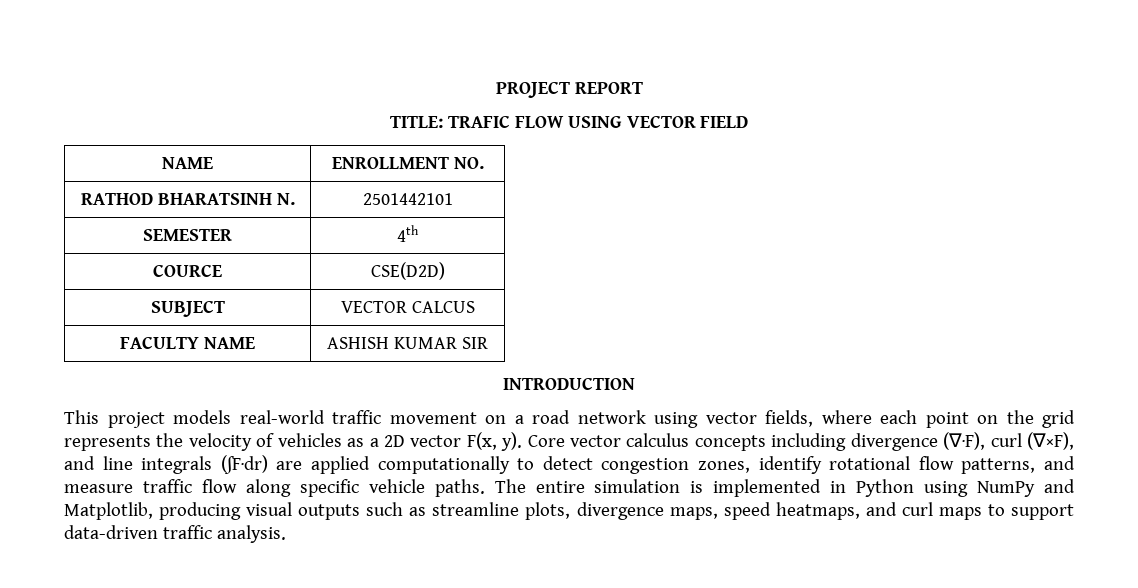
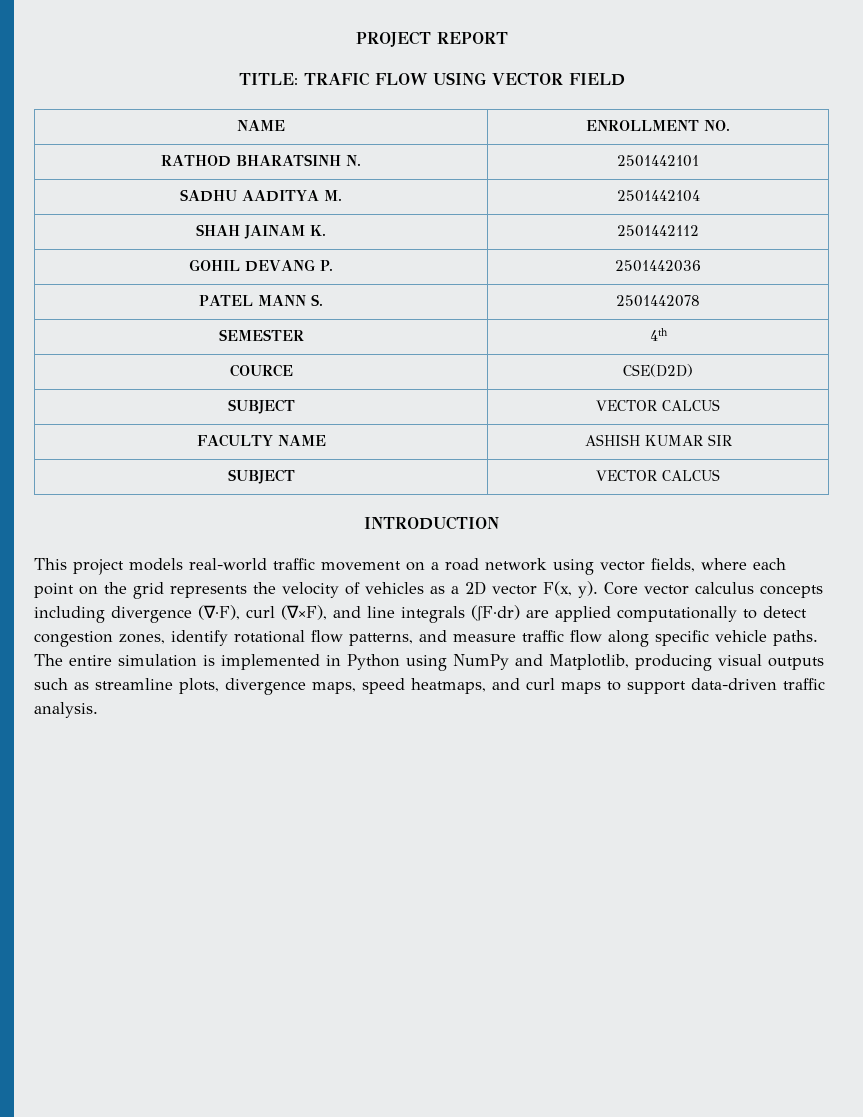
+ SADHU AADITYA M. | 2501442104
+ SHAH JAINAM K. | 2501442112
+ GOHIL DEVANG P. | 2501442036
+ PATEL MANN S. | 2501442078
  FACULTY NAME | ASHISH KUMAR SIR
+ SUBJECT | VECTOR CALCUS

